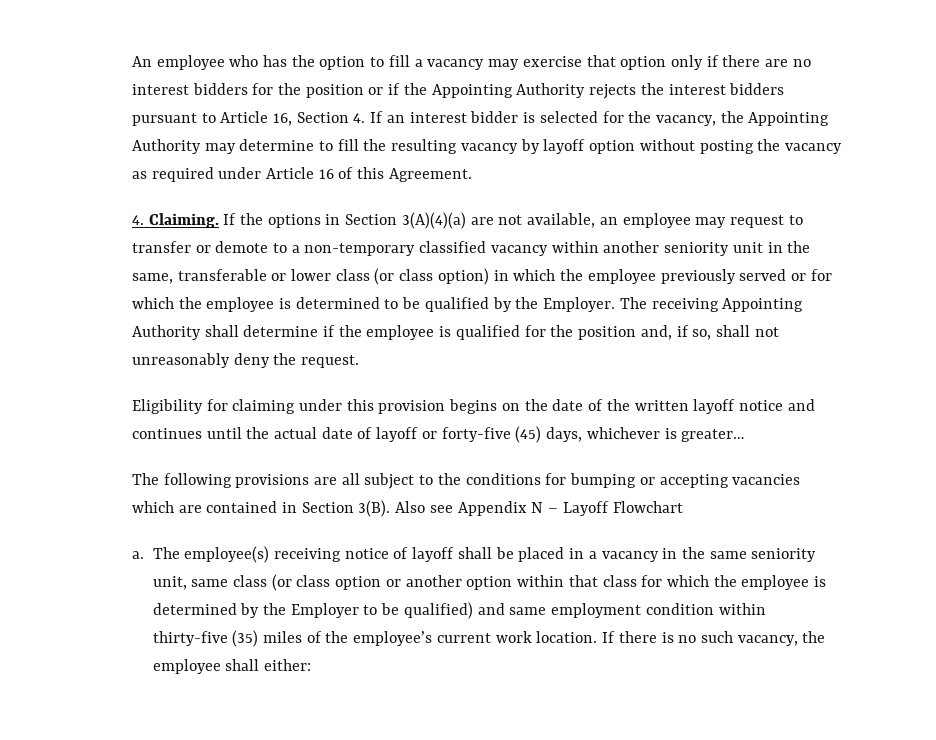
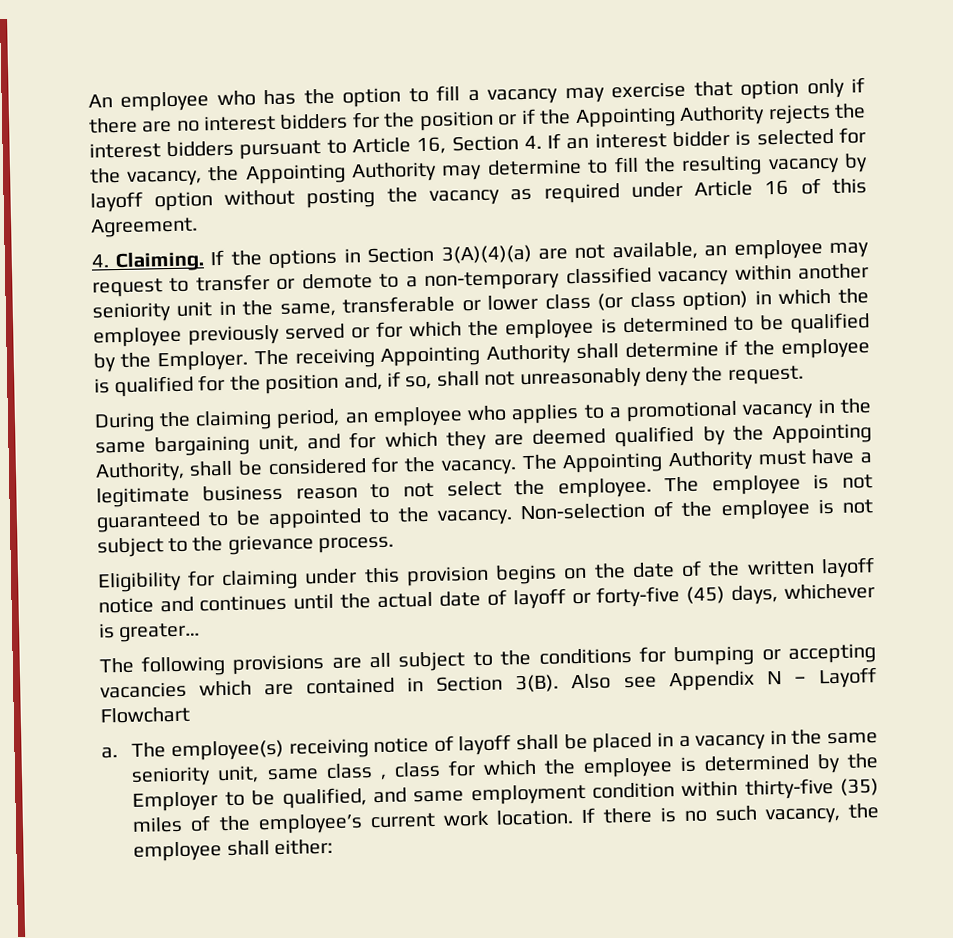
+ During the claiming period, an employee who applies to a promotional vacancy in the same bargaining unit, and for which they are deemed qualified by the Appointing Authority, shall be considered for the vacancy. The Appointing Authority must have a legitimate business reason to not select the employee. The employee is not guaranteed to be appointed to the vacancy. Non-selection of the employee is not subject to the grievance process.
- The employee(s) receiving notice of layoff shall be placed in a vacancy in the same seniority unit, same class (or class option or another option within that class for which the employee is determined by the Employer to be qualified) and same employment condition within thirty-five (35) miles of the employee’s current work location.
+ The employee(s) receiving notice of layoff shall be placed in a vacancy in the same seniority unit, same class , class for which the employee is determined by the Employer to be qualified, and same employment condition within thirty-five (35) miles of the employee’s current work location.

